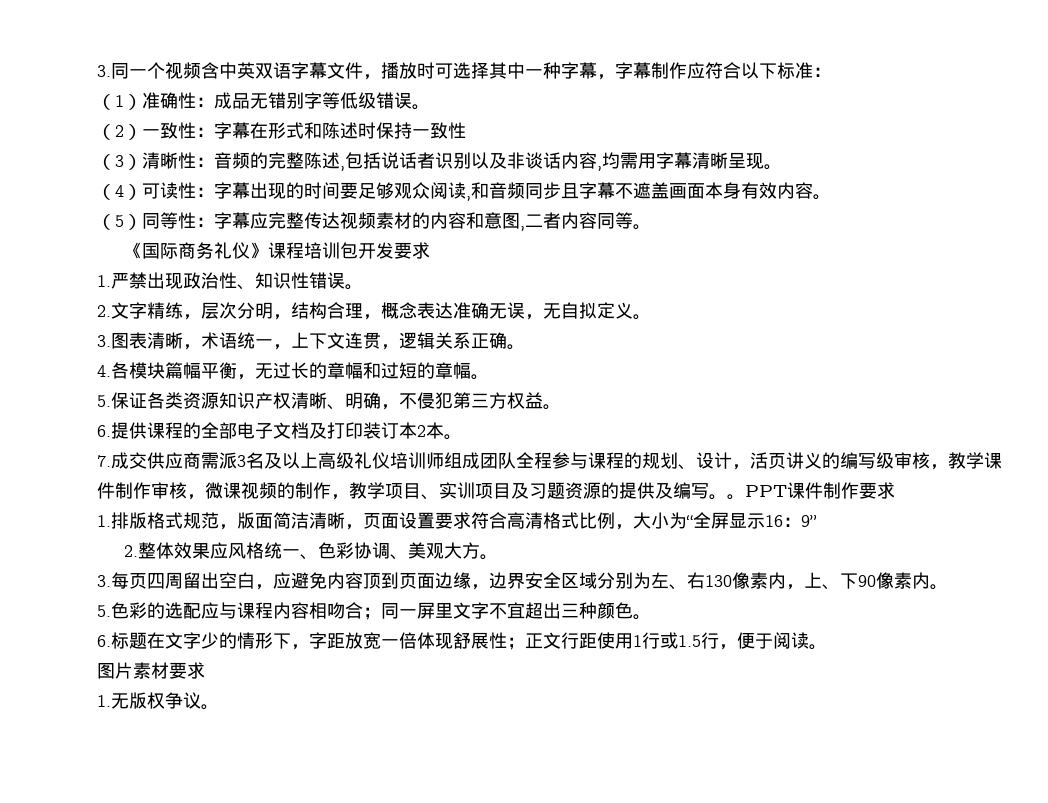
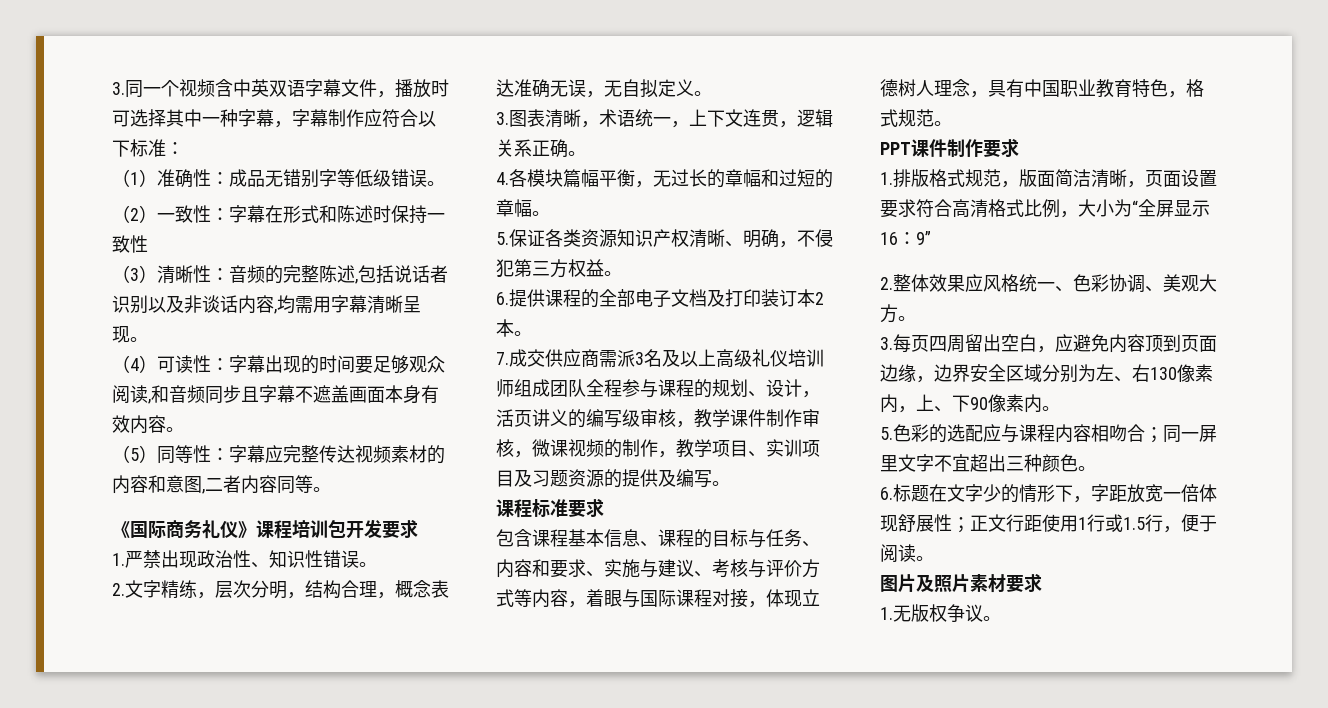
- 7.成交供应商需派3名及以上高级礼仪培训师组成团队全程参与课程的规划、设计，活页讲义的编写级审核，教学课件制作审核，微课视频的制作，教学项目、实训项目及习题资源的提供及编写。。PPT课件制作要求
+ 7.成交供应商需派3名及以上高级礼仪培训师组成团队全程参与课程的规划、设计，活页讲义的编写级审核，教学课件制作审核，微课视频的制作，教学项目、实训项目及习题资源的提供及编写。
+ 课程标准要求
+ 包含课程基本信息、课程的目标与任务、内容和要求、实施与建议、考核与评价方式等内容，着眼与国际课程对接，体现立德树人理念，具有中国职业教育特色，格式规范。
+ PPT课件制作要求
- 图片素材要求
+ 图片及照片素材要求

